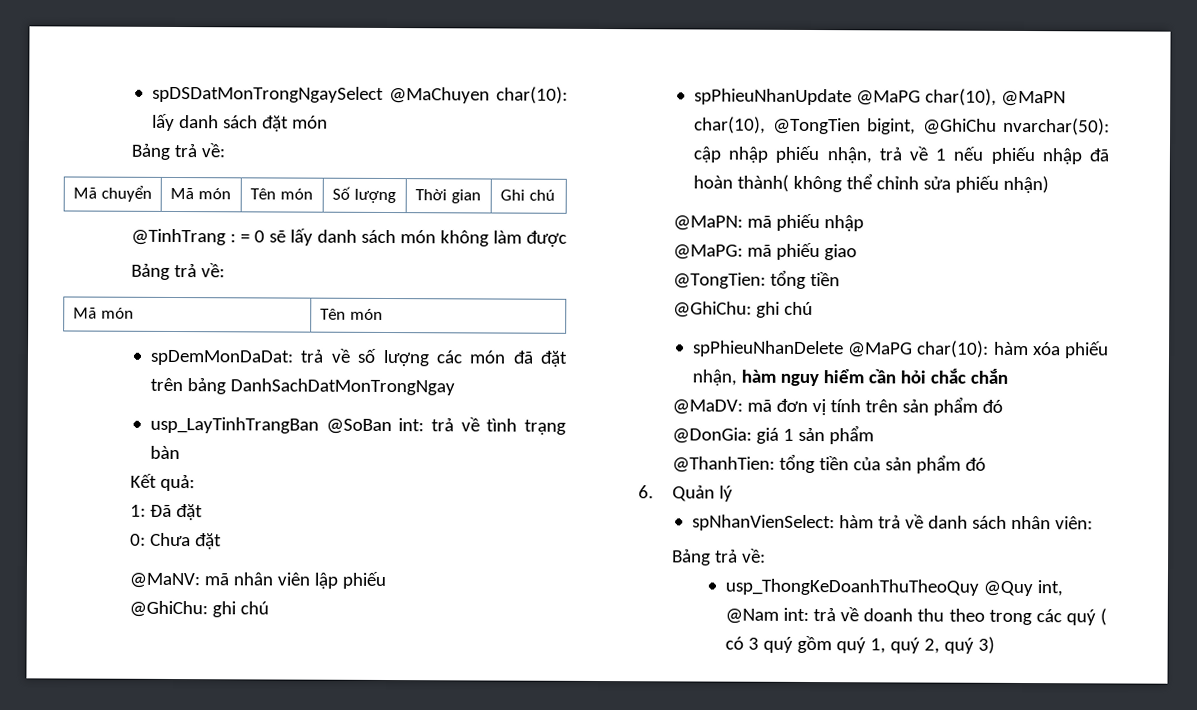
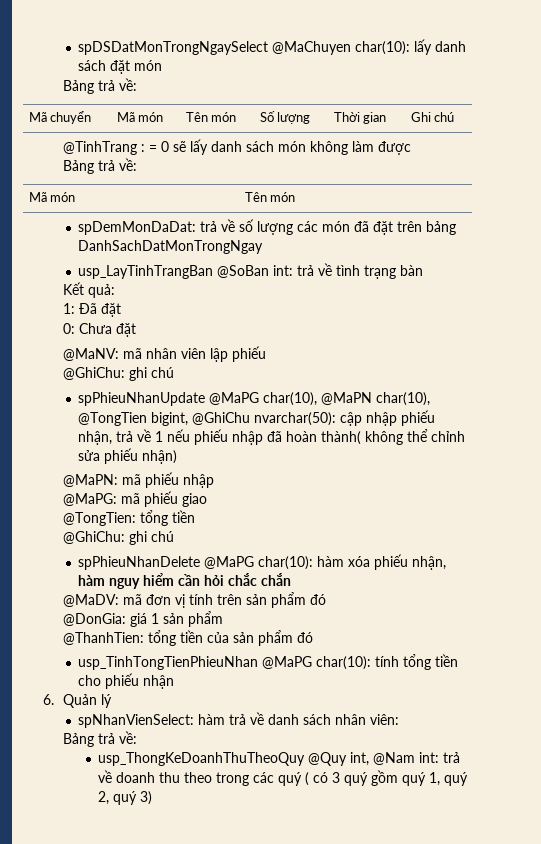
+ usp_TinhTongTienPhieuNhan @MaPG char(10): tính tổng tiền cho phiếu nhận

